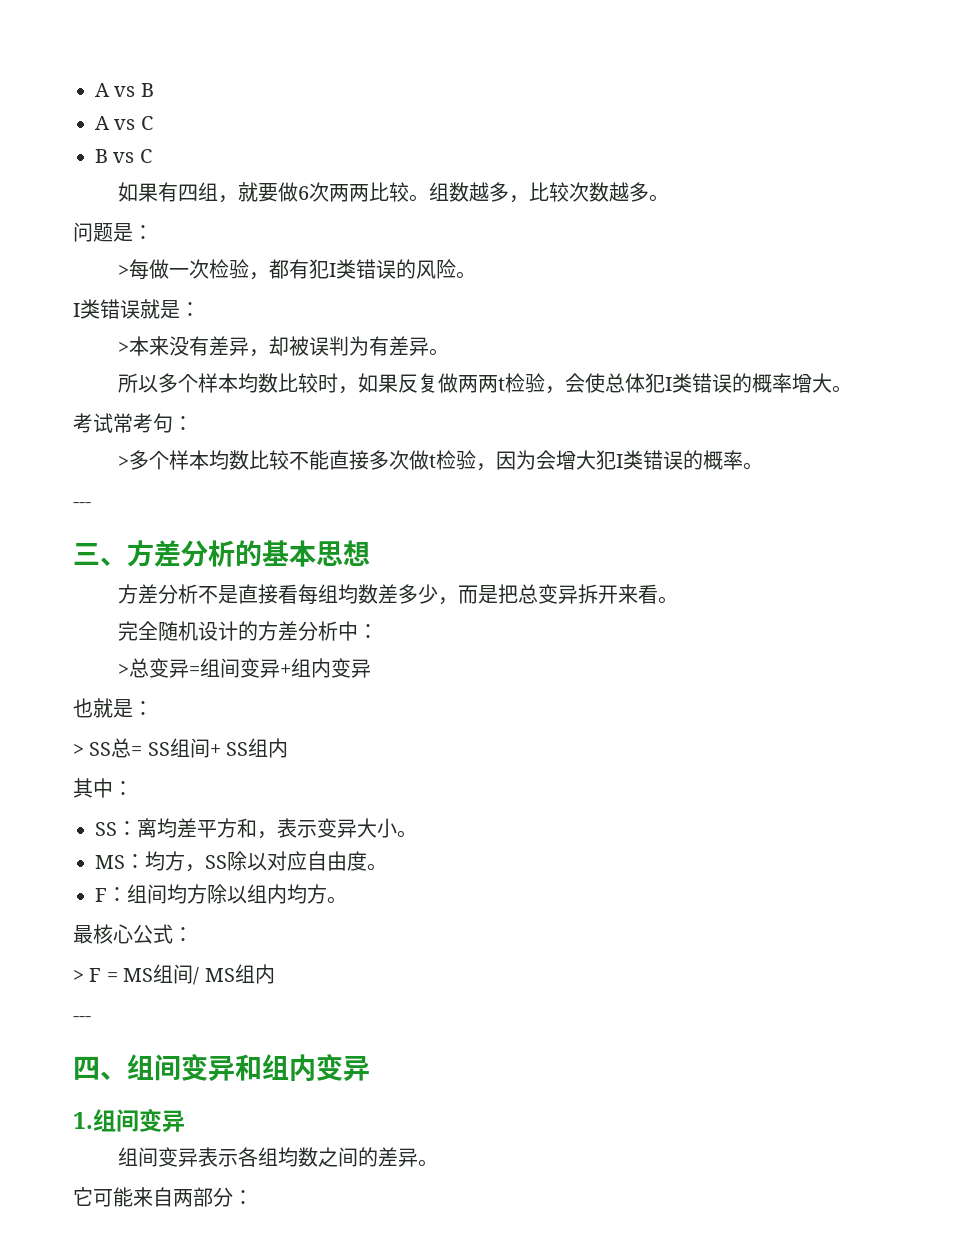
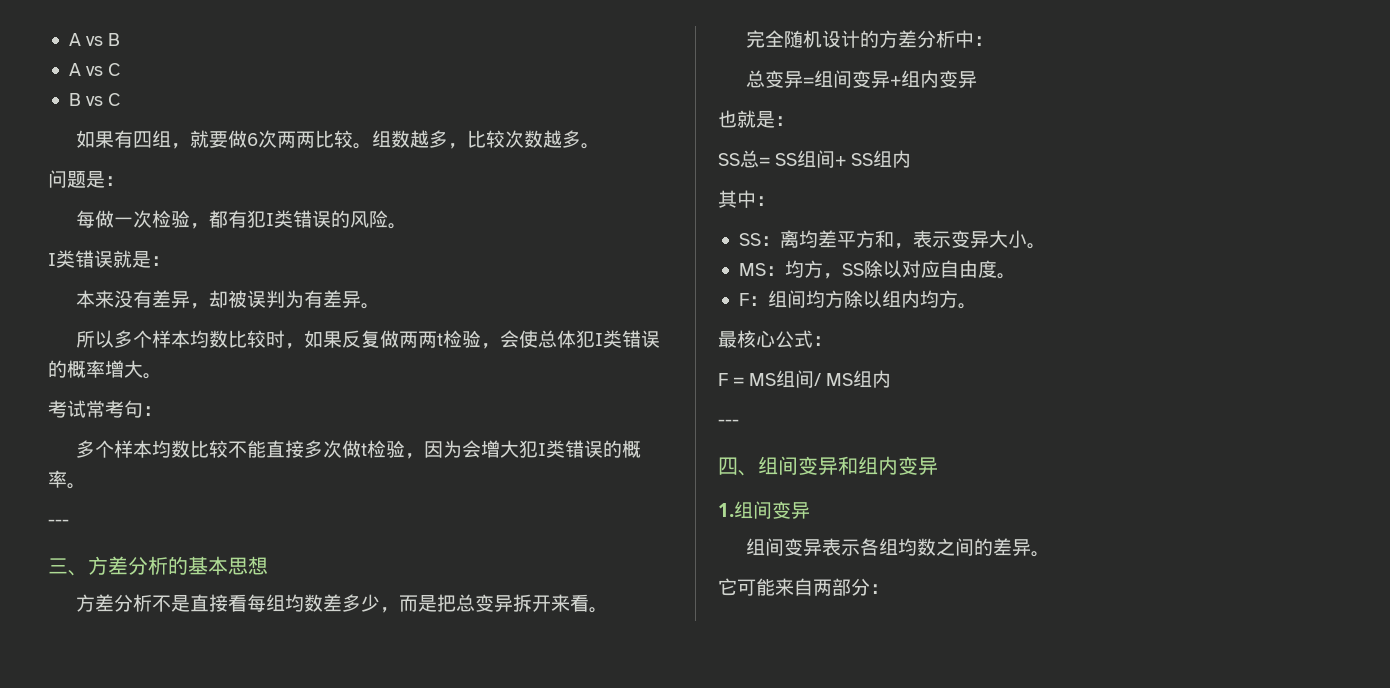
- >每做一次检验，都有犯I类错误的风险。
+ 每做一次检验，都有犯I类错误的风险。
- >本来没有差异，却被误判为有差异。
+ 本来没有差异，却被误判为有差异。
- >多个样本均数比较不能直接多次做t检验，因为会增大犯I类错误的概率。
+ 多个样本均数比较不能直接多次做t检验，因为会增大犯I类错误的概率。
- >总变异=组间变异+组内变异
+ 总变异=组间变异+组内变异
- > SS总= SS组间+ SS组内
+ SS总= SS组间+ SS组内
- > F = MS组间/ MS组内
+ F = MS组间/ MS组内

